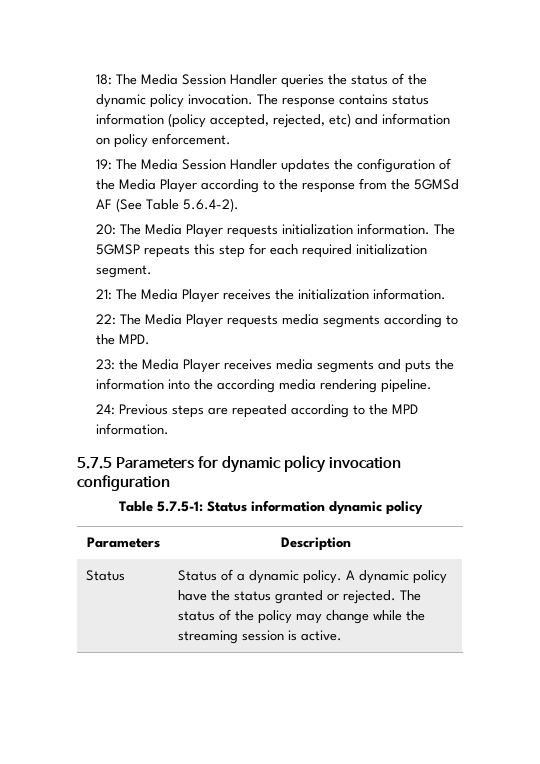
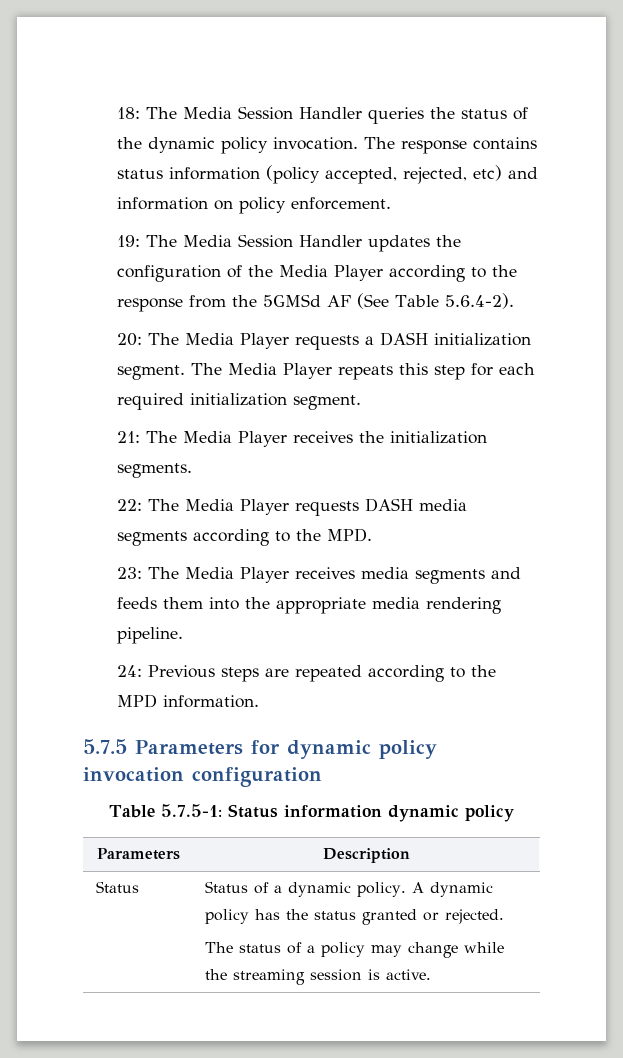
- 20: The Media Player requests initialization information. The 5GMSP repeats this step for each required initialization segment.
+ 20: The Media Player requests a DASH initialization segment. The Media Player repeats this step for each required initialization segment.
- 21: The Media Player receives the initialization information.
+ 21: The Media Player receives the initialization segments.
- 22: The Media Player requests media segments according to the MPD.
+ 22: The Media Player requests DASH media segments according to the MPD.
- 23: the Media Player receives media segments and puts the information into the according media rendering pipeline.
+ 23: The Media Player receives media segments and feeds them into the appropriate media rendering pipeline.
- Status | Status of a dynamic policy. A dynamic policy have the status granted or rejected. The status of the policy may change while the streaming session is active.
+ Status | Status of a dynamic policy. A dynamic policy has the status granted or rejected.
+ The status of a policy may change while the streaming session is active.

